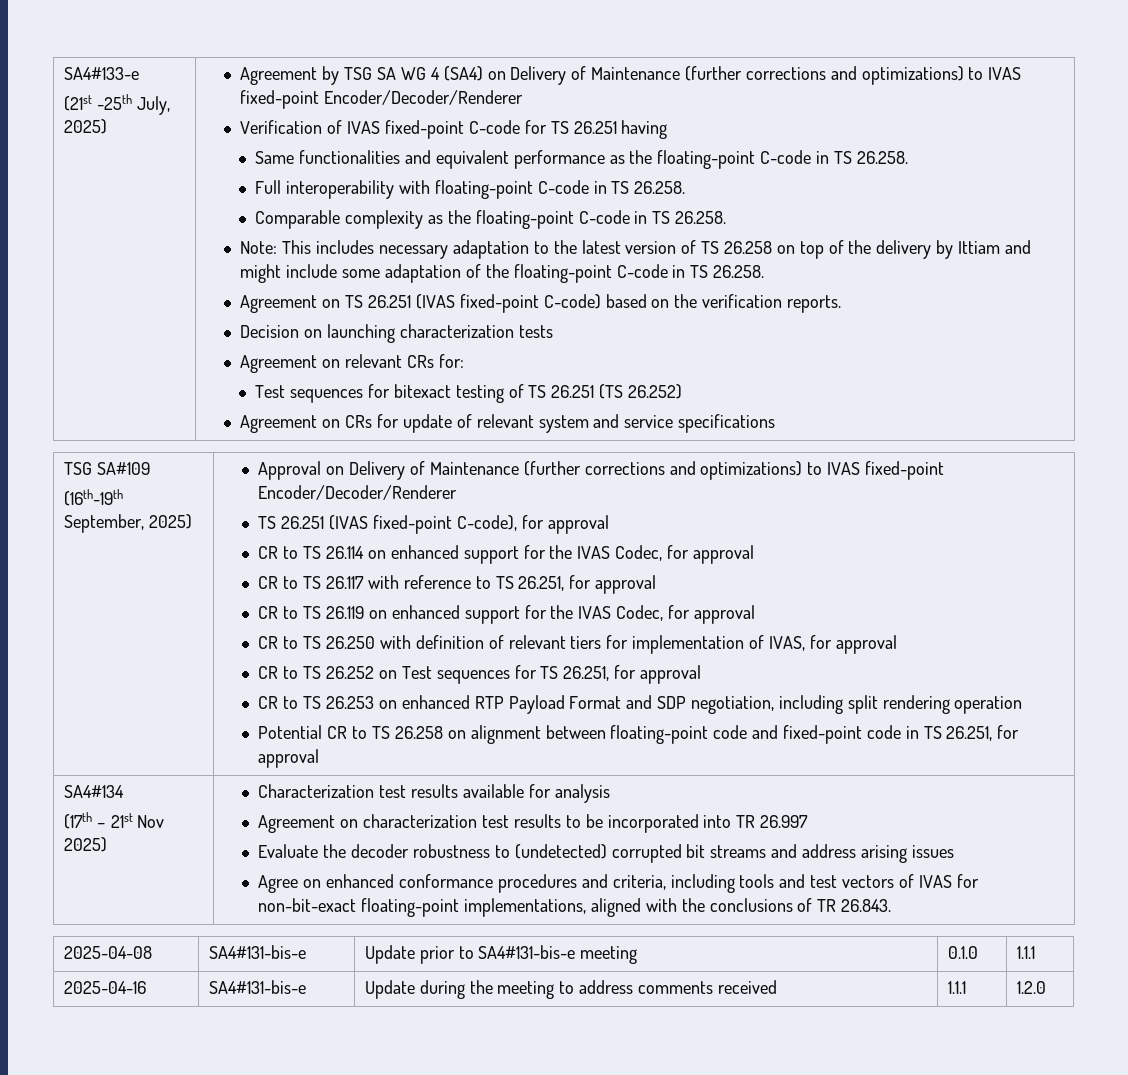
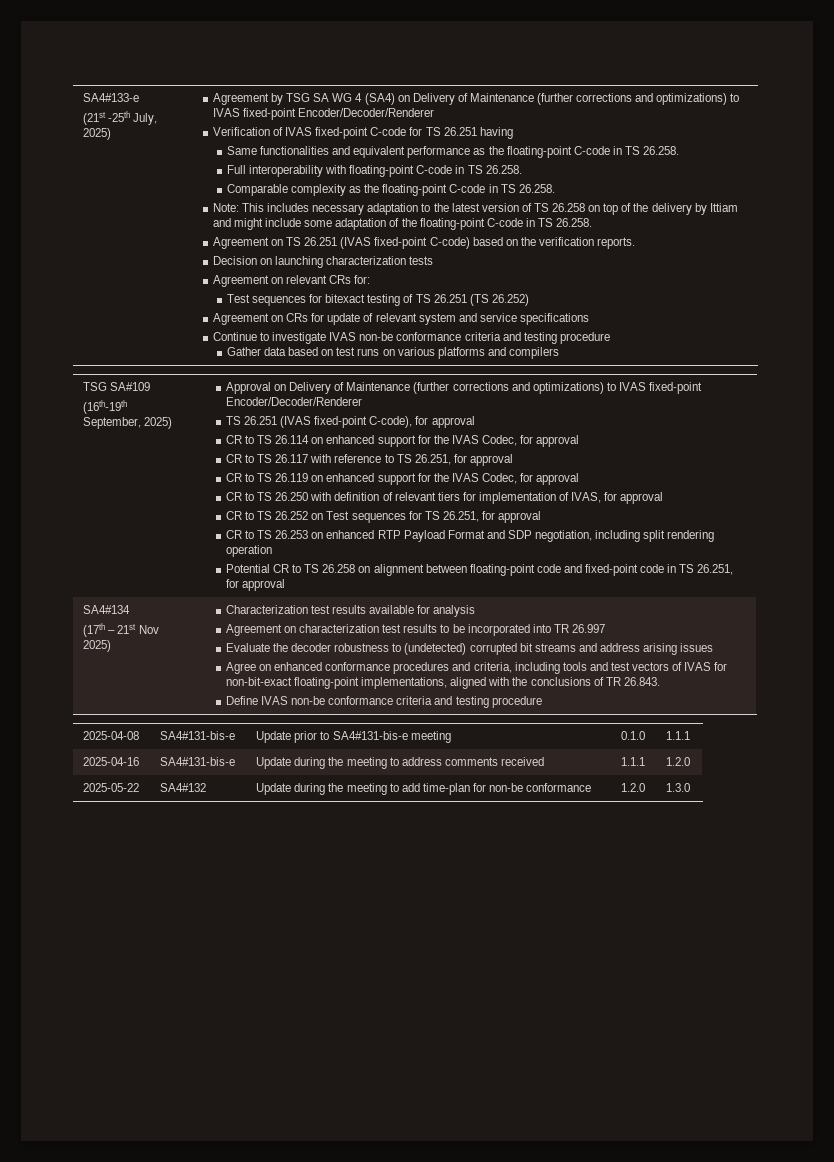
+ Continue to investigate IVAS non-be conformance criteria and testing procedure
+ Gather data based on test runs on various platforms and compilers
+ Define IVAS non-be conformance criteria and testing procedure
+ 2025-05-22 | SA4#132 | Update during the meeting to add time-plan for non-be conformance | 1.2.0 | 1.3.0

